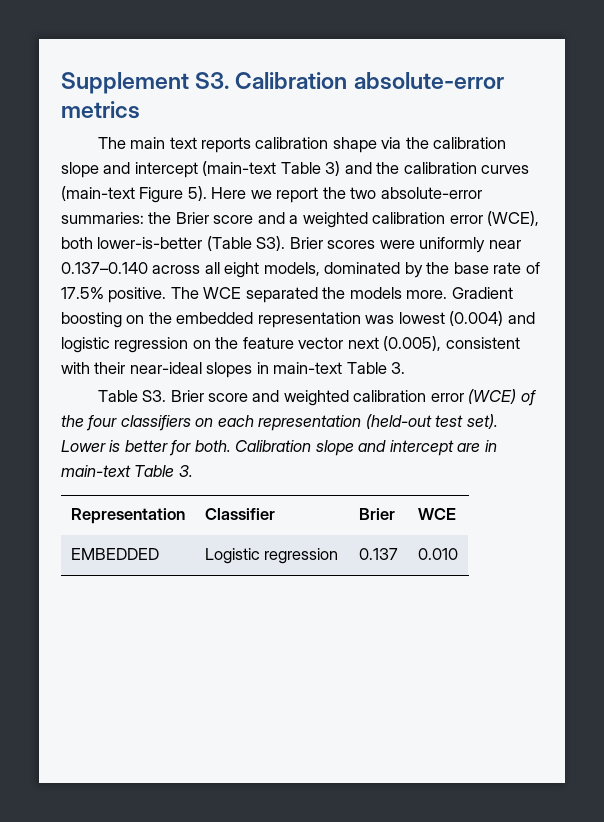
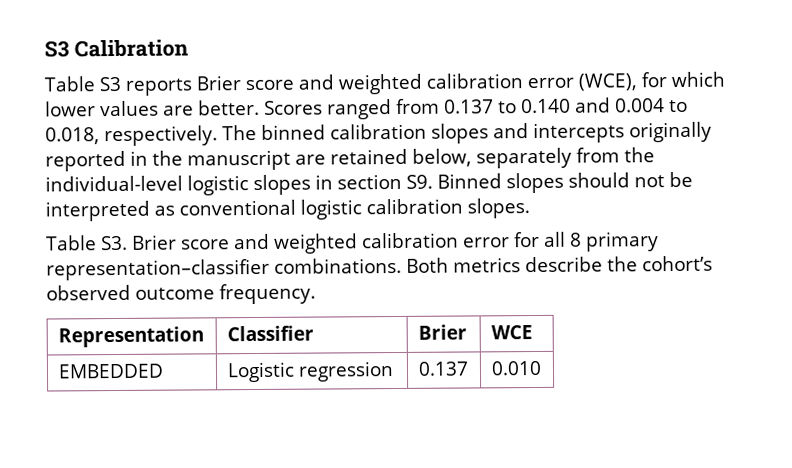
- Supplement S3. Calibration absolute-error metrics
- The main text reports calibration shape via the calibration slope and intercept (main-text Table 3) and the calibration curves (main-text Figure 5). Here we report the two absolute-error summaries: the Brier score and a weighted calibration error (WCE), both lower-is-better (Table S3). Brier scores were uniformly near 0.137–0.140 across all eight models, dominated by the base rate of 17.5% positive. The WCE separated the models more. Gradient boosting on the embedded representation was lowest (0.004) and logistic regression on the feature vector next (0.005), consistent with their near-ideal slopes in main-text Table 3.
+ S3 Calibration
+ Table S3 reports Brier score and weighted calibration error (WCE), for which lower values are better. Scores ranged from 0.137 to 0.140 and 0.004 to 0.018, respectively. The binned calibration slopes and intercepts originally reported in the manuscript are retained below, separately from the individual-level logistic slopes in section S9. Binned slopes should not be interpreted as conventional logistic calibration slopes.
- Table S3. Brier score and weighted calibration error (WCE) of the four classifiers on each representation (held-out test set). Lower is better for both. Calibration slope and intercept are in main-text Table 3.
+ Table S3. Brier score and weighted calibration error for all 8 primary representation–classifier combinations. Both metrics describe the cohort’s observed outcome frequency.

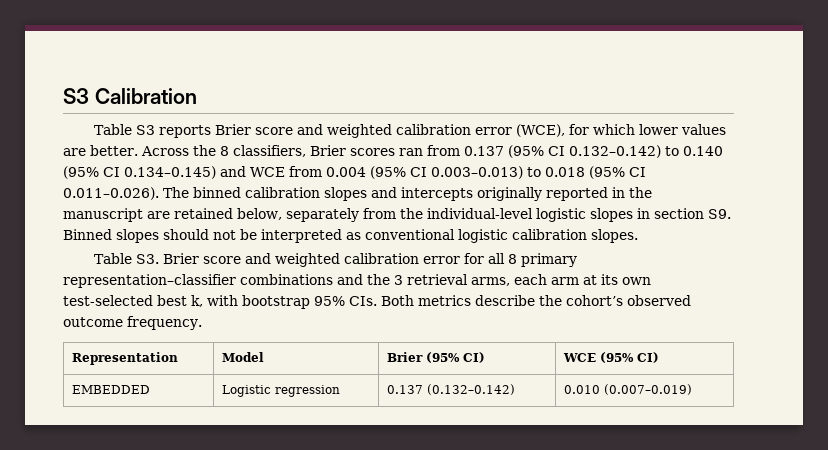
- Scores ranged from 0.137 to 0.140 and 0.004 to 0.018, respectively. The binned calibration slopes and intercepts originally reported in the manuscript are retained below, separately from the individual-level logistic slopes in section S9. Binned slopes should not be interpreted as conventional logistic calibration slopes.
+ Across the 8 classifiers, Brier scores ran from 0.137 (95% CI 0.132–0.142) to 0.140 (95% CI 0.134–0.145) and WCE from 0.004 (95% CI 0.003–0.013) to 0.018 (95% CI 0.011–0.026). The binned calibration slopes and intercepts originally reported in the manuscript are retained below, separately from the individual-level logistic slopes in section S9. Binned slopes should not be interpreted as conventional logistic calibration slopes.
- Table S3. Brier score and weighted calibration error for all 8 primary representation–classifier combinations. Both metrics describe the cohort’s observed outcome frequency.
+ Table S3. Brier score and weighted calibration error for all 8 primary representation–classifier combinations and the 3 retrieval arms, each arm at its own test-selected best k, with bootstrap 95% CIs. Both metrics describe the cohort’s observed outcome frequency.
- Representation | Classifier | Brier | WCE
+ Representation | Model | Brier (95% CI) | WCE (95% CI)
- EMBEDDED | Logistic regression | 0.137 | 0.010
+ EMBEDDED | Logistic regression | 0.137 (0.132–0.142) | 0.010 (0.007–0.019)

